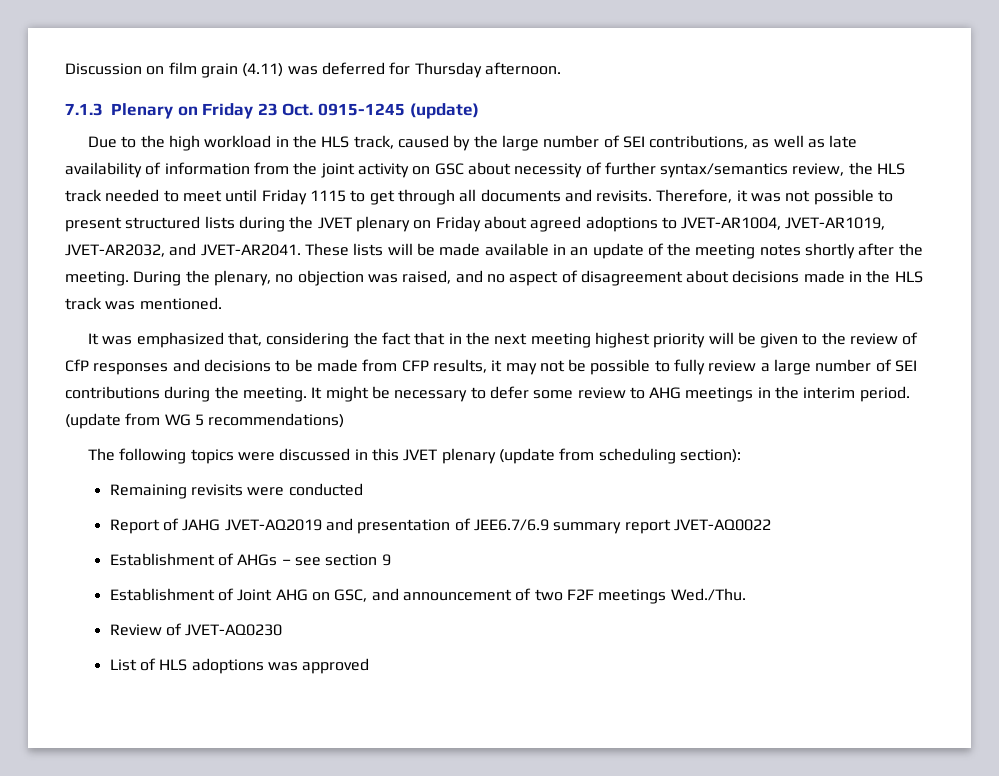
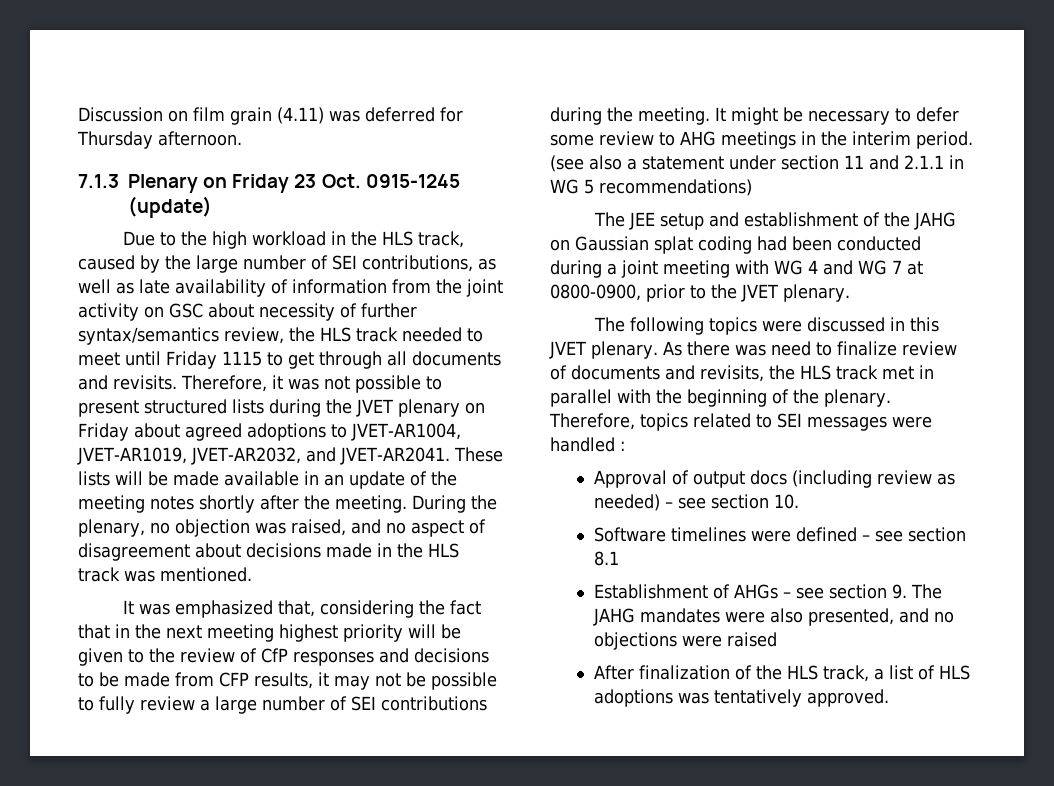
- (update from WG 5 recommendations)
+ (see also a statement under section 11 and 2.1.1 in WG 5 recommendations)
+ The JEE setup and establishment of the JAHG on Gaussian splat coding had been conducted during a joint meeting with WG 4 and WG 7 at 0800-0900, prior to the JVET plenary.
- The following topics were discussed in this JVET plenary (update from scheduling section):
- Remaining revisits were conducted
- Report of JAHG JVET-AQ2019 and presentation of JEE6.7/6.9 summary report JVET-AQ0022
+ The following topics were discussed in this JVET plenary. As there was need to finalize review of documents and revisits, the HLS track met in parallel with the beginning of the plenary. Therefore, topics related to SEI messages were handled :
+ Approval of output docs (including review as needed) – see section 10.
+ Software timelines were defined – see section 8.1
- Establishment of AHGs – see section 9
- Establishment of Joint AHG on GSC, and announcement of two F2F meetings Wed./Thu.
- Review of JVET-AQ0230
- List of HLS adoptions was approved
+ Establishment of AHGs – see section 9. The JAHG mandates were also presented, and no objections were raised
+ After finalization of the HLS track, a list of HLS adoptions was tentatively approved.

